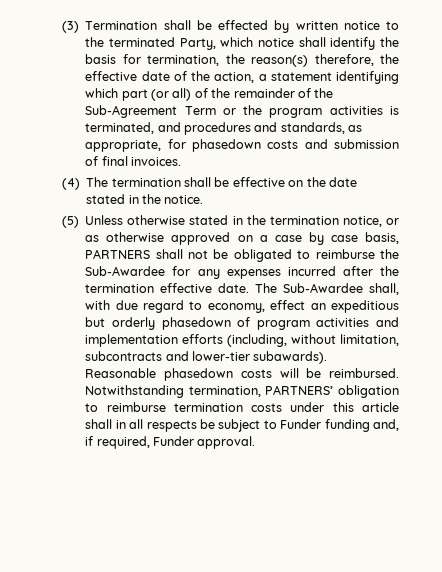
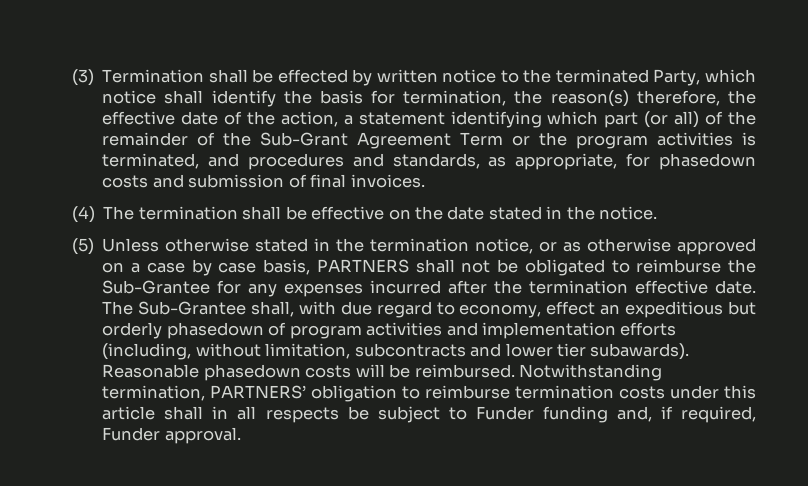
- (3) Termination shall be effected by written notice to the terminated Party, which notice shall identify the basis for termination, the reason(s) therefore, the effective date of the action, a statement identifying which part (or all) of the remainder of the Sub-Agreement Term or the program activities is terminated, and procedures and standards, as appropriate, for phasedown costs and submission of final invoices.
+ (3) Termination shall be effected by written notice to the terminated Party, which notice shall identify the basis for termination, the reason(s) therefore, the effective date of the action, a statement identifying which part (or all) of the remainder of the Sub-Grant Agreement Term or the program activities is terminated, and procedures and standards, as appropriate, for phasedown costs and submission of final invoices.
- (5) Unless otherwise stated in the termination notice, or as otherwise approved on a case by case basis, PARTNERS shall not be obligated to reimburse the Sub-Awardee for any expenses incurred after the termination effective date.
+ (5) Unless otherwise stated in the termination notice, or as otherwise approved on a case by case basis, PARTNERS shall not be obligated to reimburse the Sub-Grantee for any expenses incurred after the termination effective date.
- The Sub-Awardee shall, with due regard to economy, effect an expeditious but orderly phasedown of program activities and implementation efforts (including, without limitation, subcontracts and lower-tier subawards).
+ The Sub-Grantee shall, with due regard to economy, effect an expeditious but orderly phasedown of program activities and implementation efforts (including, without limitation, subcontracts and lower tier subawards).

